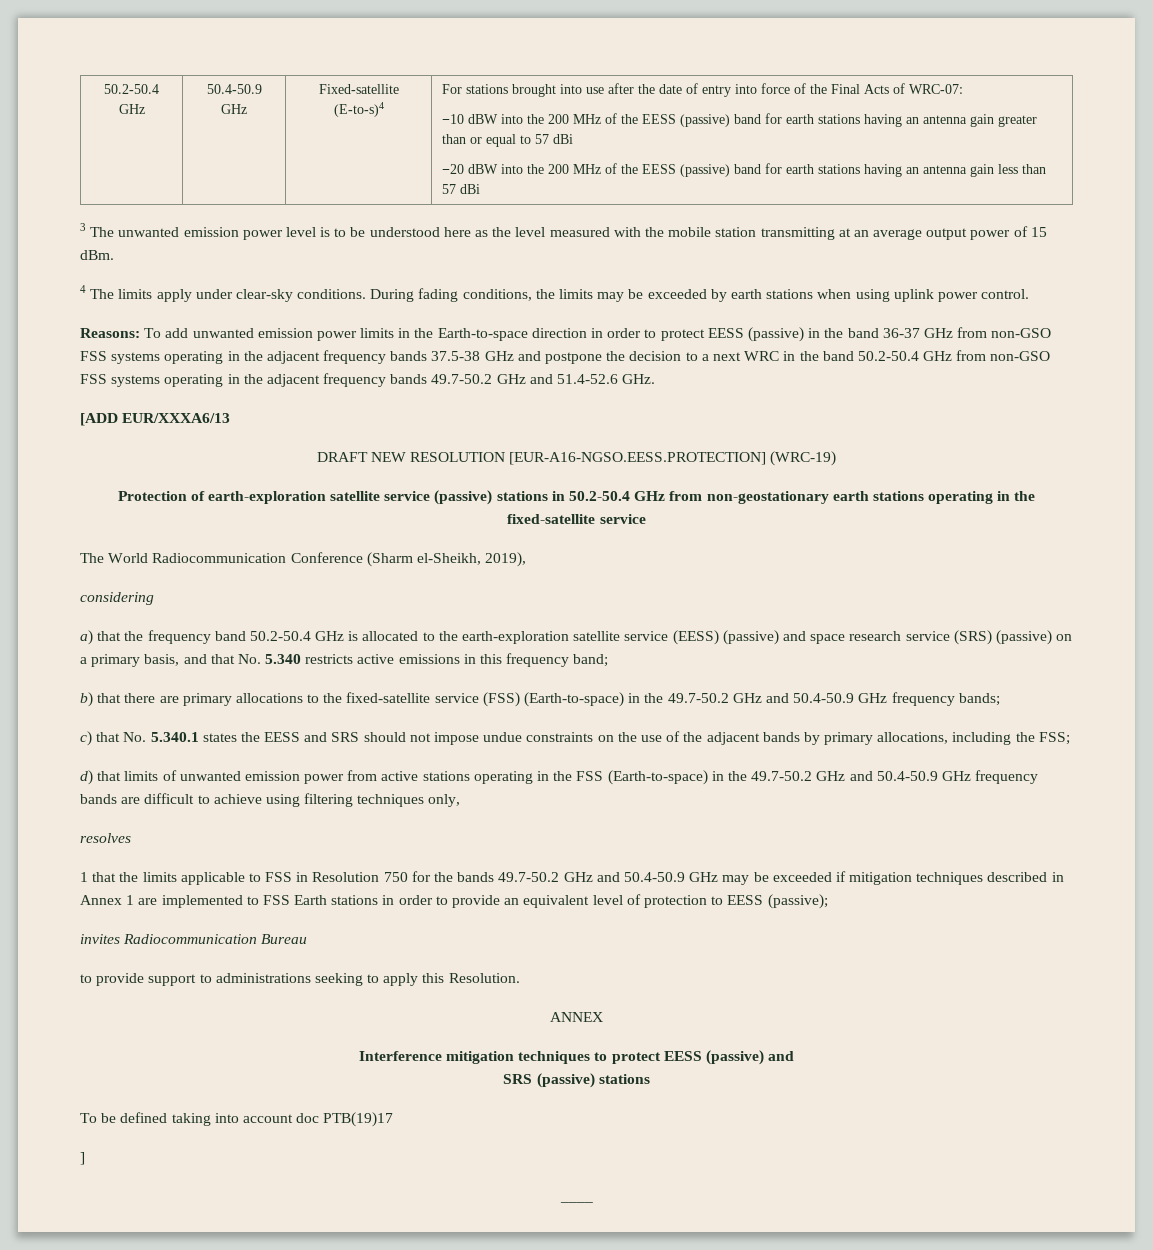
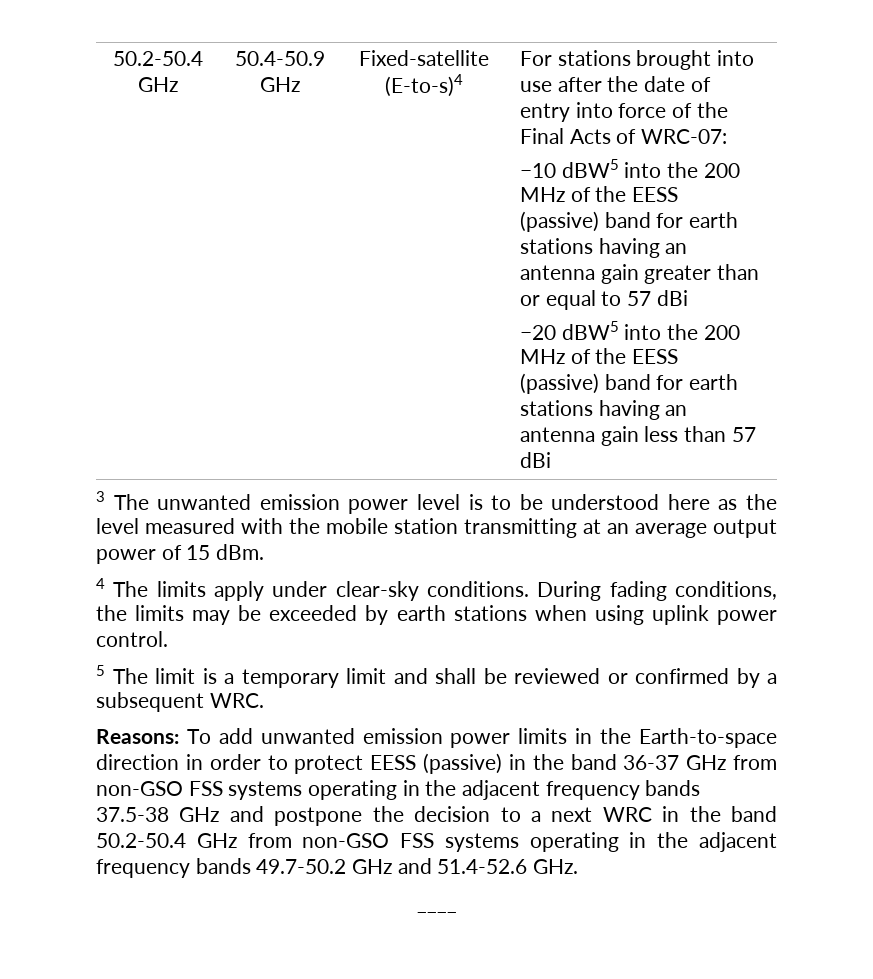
- −10 dBW into the 200 MHz of the EESS (passive) band for earth stations having an antenna gain greater than or equal to 57 dBi
+ −10 dBW5 into the 200 MHz of the EESS (passive) band for earth stations having an antenna gain greater than or equal to 57 dBi
- −20 dBW into the 200 MHz of the EESS (passive) band for earth stations having an antenna gain less than 57 dBi
+ −20 dBW5 into the 200 MHz of the EESS (passive) band for earth stations having an antenna gain less than 57 dBi
+ 5 The limit is a temporary limit and shall be reviewed or confirmed by a subsequent WRC.
- [ADD EUR/XXXA6/13
- DRAFT NEW RESOLUTION [EUR-A16-NGSO.EESS.PROTECTION] (WRC-19)
- Protection of earth-exploration satellite service (passive) stations in 50.2-50.4 GHz from non-geostationary earth stations operating in the fixed-satellite service
- The World Radiocommunication Conference (Sharm el-Sheikh, 2019),
- considering
- a) that the frequency band 50.2-50.4 GHz is allocated to the earth-exploration satellite service (EESS) (passive) and space research service (SRS) (passive) on a primary basis, and that No. 5.340 restricts active emissions in this frequency band;
- b) that there are primary allocations to the fixed-satellite service (FSS) (Earth-to-space) in the 49.7-50.2 GHz and 50.4-50.9 GHz frequency bands;
- c) that No. 5.340.1 states the EESS and SRS should not impose undue constraints on the use of the adjacent bands by primary allocations, including the FSS;
- d) that limits of unwanted emission power from active stations operating in the FSS (Earth-to-space) in the 49.7-50.2 GHz and 50.4-50.9 GHz frequency bands are difficult to achieve using filtering techniques only,
- resolves
- 1 that the limits applicable to FSS in Resolution 750 for the bands 49.7-50.2 GHz and 50.4-50.9 GHz may be exceeded if mitigation techniques described in Annex 1 are implemented to FSS Earth stations in order to provide an equivalent level of protection to EESS (passive);
- invites Radiocommunication Bureau
- to provide support to administrations seeking to apply this Resolution.
- ANNEX
- Interference mitigation techniques to protect EESS (passive) and
- SRS (passive) stations
- To be defined taking into account doc PTB(19)17
- ]

